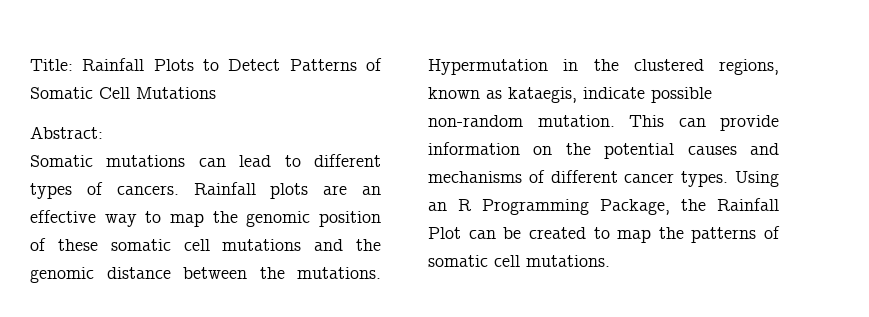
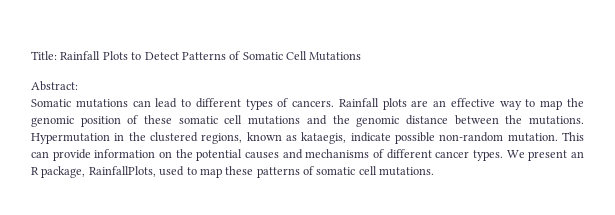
- Using an R Programming Package, the Rainfall Plot can be created to map the patterns of somatic cell mutations.
+ We present an R package, RainfallPlots, used to map these patterns of somatic cell mutations.

